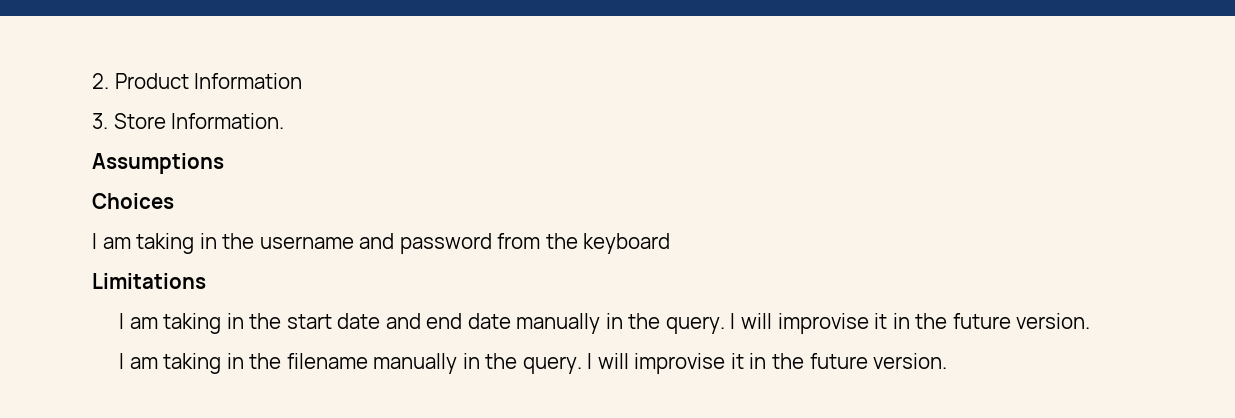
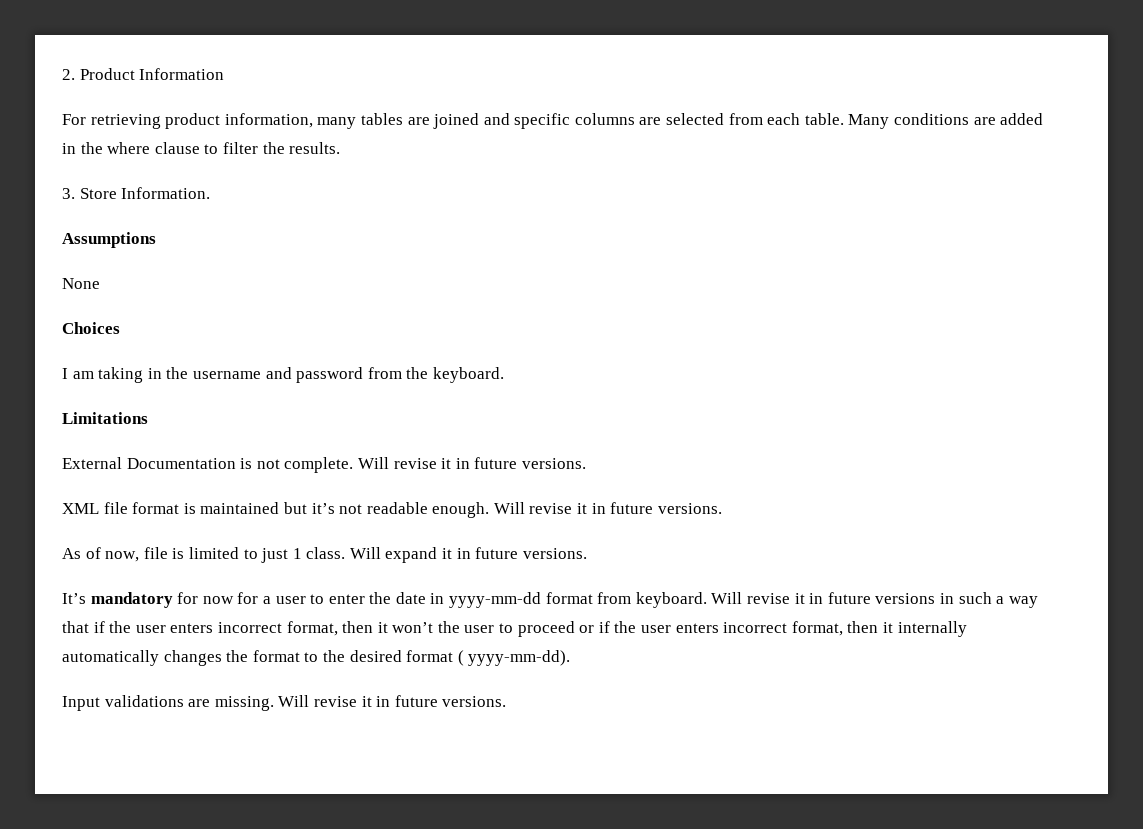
+ For retrieving product information, many tables are joined and specific columns are selected from each table. Many conditions are added in the where clause to filter the results.
+ None
- I am taking in the username and password from the keyboard
+ I am taking in the username and password from the keyboard.
- I am taking in the start date and end date manually in the query. I will improvise it in the future version.
- I am taking in the filename manually in the query. I will improvise it in the future version.
+ External Documentation is not complete. Will revise it in future versions.
+ XML file format is maintained but it’s not readable enough. Will revise it in future versions.
+ As of now, file is limited to just 1 class. Will expand it in future versions.
+ It’s mandatory for now for a user to enter the date in yyyy-mm-dd format from keyboard. Will revise it in future versions in such a way that if the user enters incorrect format, then it won’t the user to proceed or if the user enters incorrect format, then it internally automatically changes the format to the desired format ( yyyy-mm-dd).
+ Input validations are missing. Will revise it in future versions.

